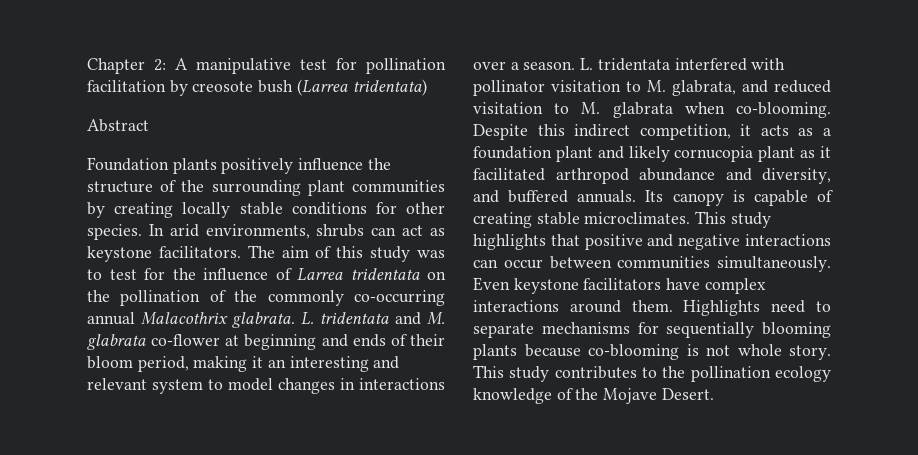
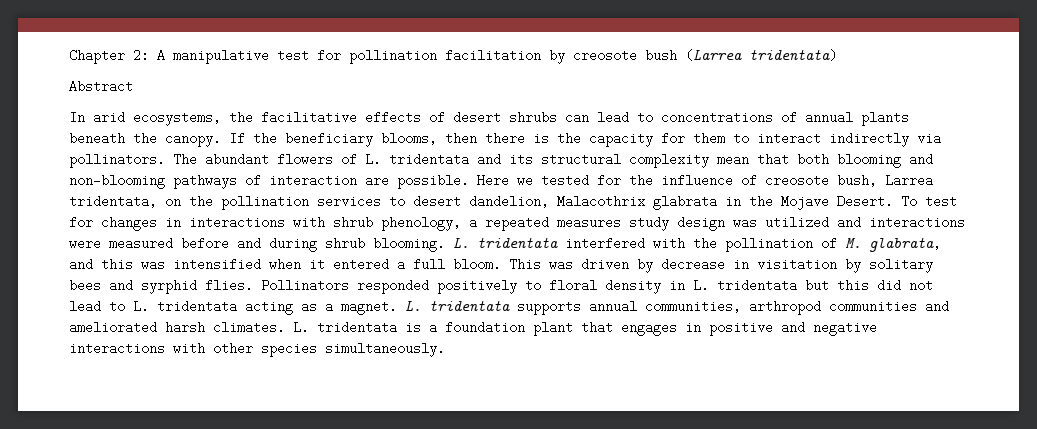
- Foundation plants positively influence the structure of the surrounding plant communities by creating locally stable conditions for other species. In arid environments, shrubs can act as keystone facilitators. The aim of this study was to test for the influence of Larrea tridentata on the pollination of the commonly co-occurring annual Malacothrix glabrata. L. tridentata and M. glabrata co-flower at beginning and ends of their bloom period, making it an interesting and relevant system to model changes in interactions over a season. L. tridentata interfered with pollinator visitation to M. glabrata, and reduced visitation to M. glabrata when co-blooming. Despite this indirect competition, it acts as a foundation plant and likely cornucopia plant as it facilitated arthropod abundance and diversity, and buffered annuals. Its canopy is capable of creating stable microclimates. This study highlights that positive and negative interactions can occur between communities simultaneously. Even keystone facilitators have complex interactions around them. Highlights need to separate mechanisms for sequentially blooming plants because co-blooming is not whole story. This study contributes to the pollination ecology knowledge of the Mojave Desert.
+ In arid ecosystems, the facilitative effects of desert shrubs can lead to concentrations of annual plants beneath the canopy. If the beneficiary blooms, then there is the capacity for them to interact indirectly via pollinators. The abundant flowers of L. tridentata and its structural complexity mean that both blooming and non-blooming pathways of interaction are possible. Here we tested for the influence of creosote bush, Larrea tridentata, on the pollination services to desert dandelion, Malacothrix glabrata in the Mojave Desert. To test for changes in interactions with shrub phenology, a repeated measures study design was utilized and interactions were measured before and during shrub blooming. L. tridentata interfered with the pollination of M. glabrata, and this was intensified when it entered a full bloom. This was driven by decrease in visitation by solitary bees and syrphid flies. Pollinators responded positively to floral density in L. tridentata but this did not lead to L. tridentata acting as a magnet. L. tridentata supports annual communities, arthropod communities and ameliorated harsh climates. L. tridentata is a foundation plant that engages in positive and negative interactions with other species simultaneously.

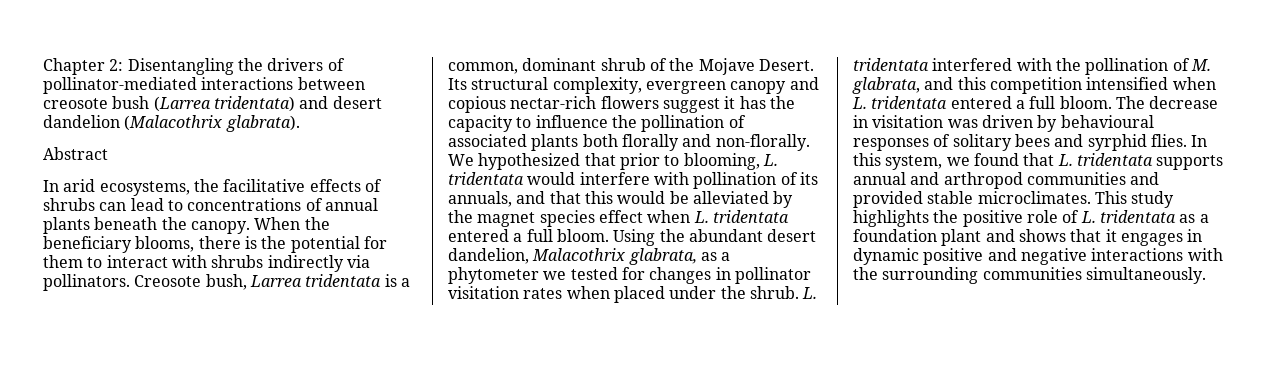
- Chapter 2: A manipulative test for pollination facilitation by creosote bush (Larrea tridentata)
+ Chapter 2: Disentangling the drivers of pollinator-mediated interactions between creosote bush (Larrea tridentata) and desert dandelion (Malacothrix glabrata).
- In arid ecosystems, the facilitative effects of desert shrubs can lead to concentrations of annual plants beneath the canopy.
+ In arid ecosystems, the facilitative effects of shrubs can lead to concentrations of annual plants beneath the canopy.
- If the beneficiary blooms, then there is the capacity for them to interact indirectly via pollinators.
+ When the beneficiary blooms, there is the potential for them to interact with shrubs indirectly via pollinators.
- The abundant flowers of L. tridentata and its structural complexity mean that both blooming and non-blooming pathways of interaction are possible. Here we tested for the influence of creosote bush, Larrea tridentata, on the pollination services to desert dandelion, Malacothrix glabrata in the Mojave Desert. To test for changes in interactions with shrub phenology, a repeated measures study design was utilized and interactions were measured before and during shrub blooming.
+ Creosote bush, Larrea tridentata is a common, dominant shrub of the Mojave Desert. Its structural complexity, evergreen canopy and copious nectar-rich flowers suggest it has the capacity to influence the pollination of associated plants both florally and non-florally. We hypothesized that prior to blooming, L. tridentata would interfere with pollination of its annuals, and that this would be alleviated by the magnet species effect when L. tridentata entered a full bloom. Using the abundant desert dandelion, Malacothrix glabrata, as a phytometer we tested for changes in pollinator visitation rates when placed under the shrub.
- L. tridentata interfered with the pollination of M. glabrata, and this was intensified when it entered a full bloom. This was driven by decrease in visitation by solitary bees and syrphid flies.
+ L. tridentata interfered with the pollination of M. glabrata, and this competition intensified when L. tridentata entered a full bloom. The decrease in visitation was driven by behavioural responses of solitary bees and syrphid flies.
- Pollinators responded positively to floral density in L. tridentata but this did not lead to L. tridentata acting as a magnet. L. tridentata supports annual communities, arthropod communities and ameliorated harsh climates. L. tridentata is a foundation plant that engages in positive and negative interactions with other species simultaneously.
+ In this system, we found that L. tridentata supports annual and arthropod communities and provided stable microclimates. This study highlights the positive role of L. tridentata as a foundation plant and shows that it engages in dynamic positive and negative interactions with the surrounding communities simultaneously.

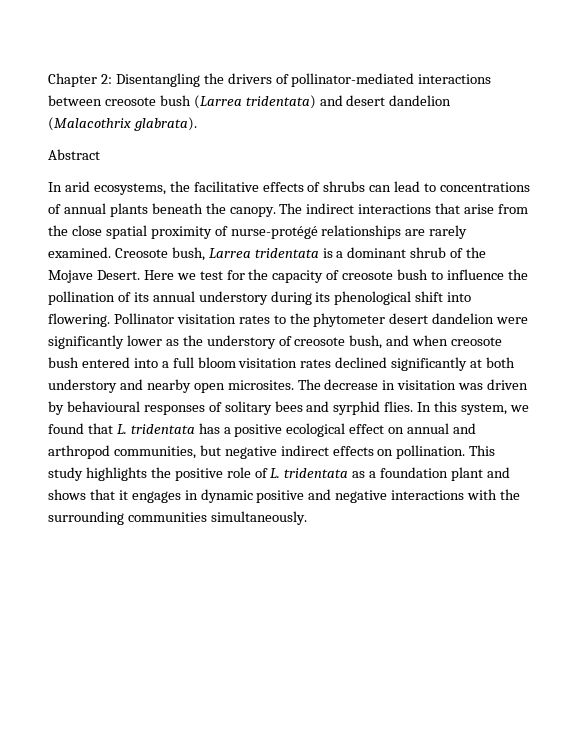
- When the beneficiary blooms, there is the potential for them to interact with shrubs indirectly via pollinators.
+ The indirect interactions that arise from the close spatial proximity of nurse-protégé relationships are rarely examined.
- Creosote bush, Larrea tridentata is a common, dominant shrub of the Mojave Desert.
+ Creosote bush, Larrea tridentata is a dominant shrub of the Mojave Desert.
- Its structural complexity, evergreen canopy and copious nectar-rich flowers suggest it has the capacity to influence the pollination of associated plants both florally and non-florally. We hypothesized that prior to blooming, L. tridentata would interfere with pollination of its annuals, and that this would be alleviated by the magnet species effect when L. tridentata entered a full bloom. Using the abundant desert dandelion, Malacothrix glabrata, as a phytometer we tested for changes in pollinator visitation rates when placed under the shrub. L. tridentata interfered with the pollination of M. glabrata, and this competition intensified when L. tridentata entered a full bloom.
+ Here we test for the capacity of creosote bush to influence the pollination of its annual understory during its phenological shift into flowering. Pollinator visitation rates to the phytometer desert dandelion were significantly lower as the understory of creosote bush, and when creosote bush entered into a full bloom visitation rates declined significantly at both understory and nearby open microsites.
- In this system, we found that L. tridentata supports annual and arthropod communities and provided stable microclimates.
+ In this system, we found that L. tridentata has a positive ecological effect on annual and arthropod communities, but negative indirect effects on pollination.

